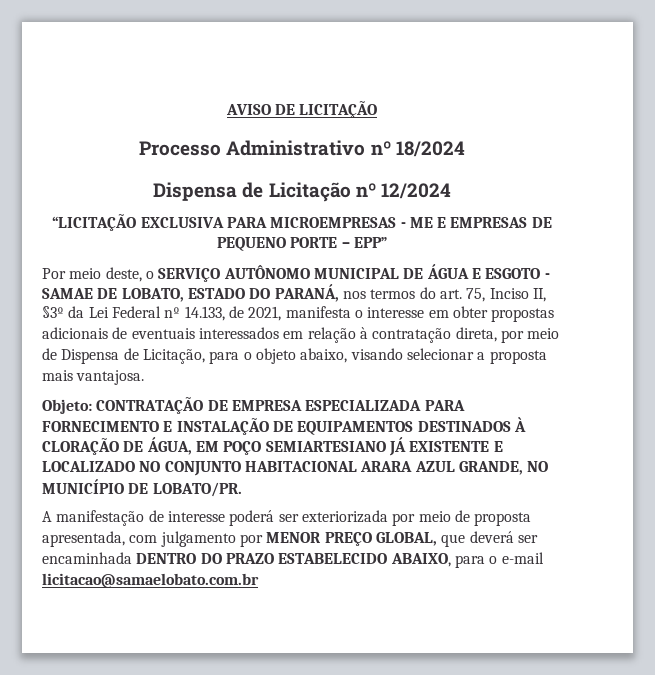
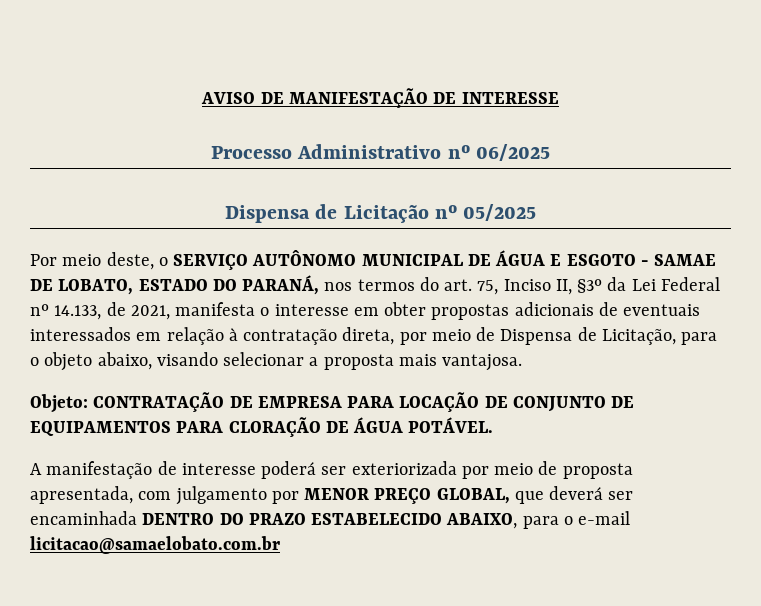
- AVISO DE LICITAÇÃO
+ AVISO DE MANIFESTAÇÃO DE INTERESSE
- Processo Administrativo nº 18/2024
+ Processo Administrativo nº 06/2025
- Dispensa de Licitação nº 12/2024
- “LICITAÇÃO EXCLUSIVA PARA MICROEMPRESAS - ME E EMPRESAS DE PEQUENO PORTE – EPP”
+ Dispensa de Licitação nº 05/2025
- Objeto: CONTRATAÇÃO DE EMPRESA ESPECIALIZADA PARA FORNECIMENTO E INSTALAÇÃO DE EQUIPAMENTOS DESTINADOS À CLORAÇÃO DE ÁGUA, EM POÇO SEMIARTESIANO JÁ EXISTENTE E LOCALIZADO NO CONJUNTO HABITACIONAL ARARA AZUL GRANDE, NO MUNICÍPIO DE LOBATO/PR.
+ Objeto: CONTRATAÇÃO DE EMPRESA PARA LOCAÇÃO DE CONJUNTO DE EQUIPAMENTOS PARA CLORAÇÃO DE ÁGUA POTÁVEL.

